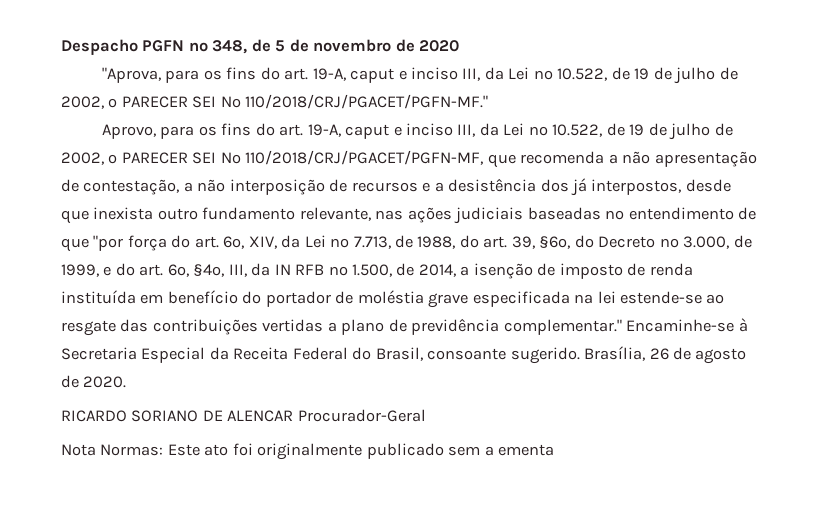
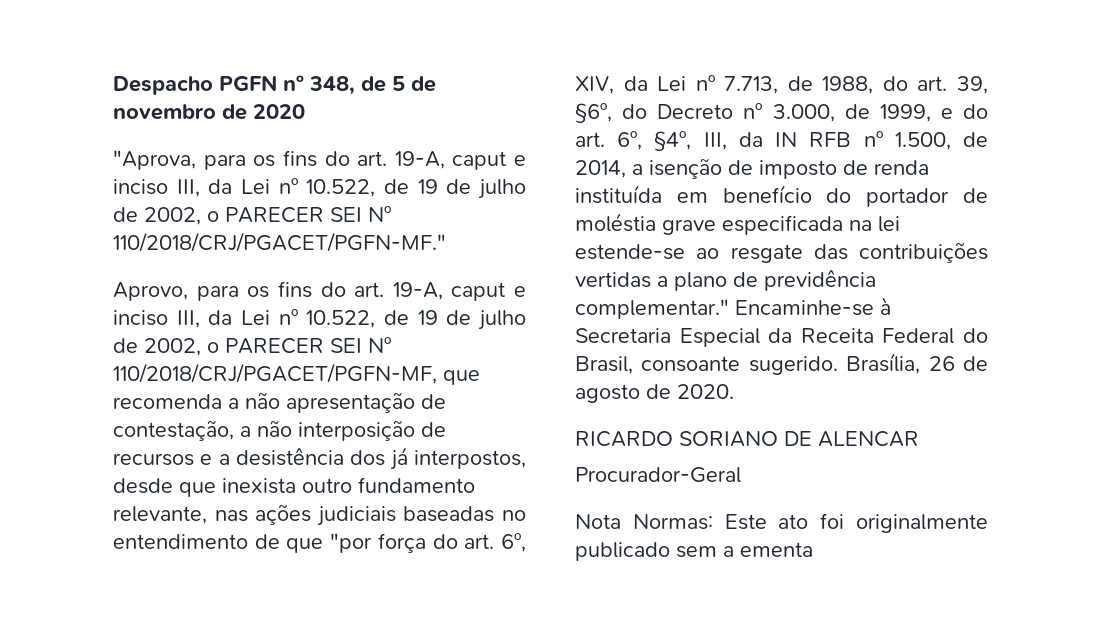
- RICARDO SORIANO DE ALENCAR Procurador-Geral
+ RICARDO SORIANO DE ALENCAR
+ Procurador-Geral

